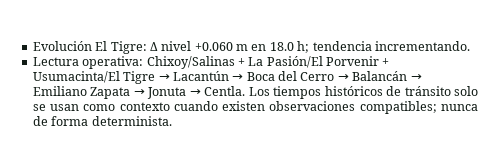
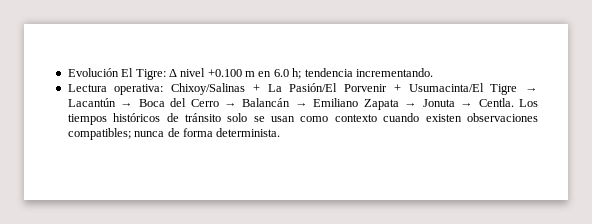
- Evolución El Tigre: Δ nivel +0.060 m en 18.0 h; tendencia incrementando.
+ Evolución El Tigre: Δ nivel +0.100 m en 6.0 h; tendencia incrementando.

